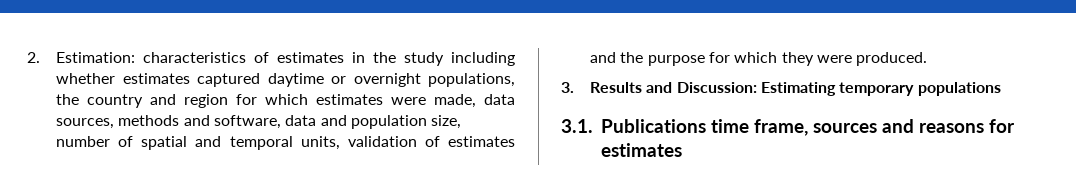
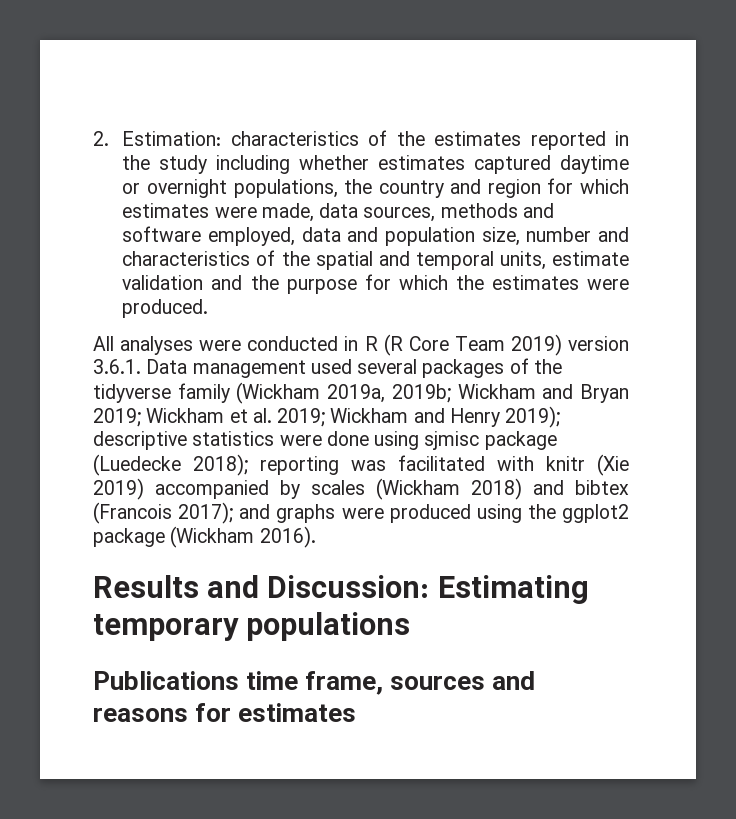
- 2. Estimation: characteristics of estimates in the study including whether estimates captured daytime or overnight populations, the country and region for which estimates were made, data sources, methods and software, data and population size, number of spatial and temporal units, validation of estimates and the purpose for which they were produced.
+ 2. Estimation: characteristics of the estimates reported in the study including whether estimates captured daytime or overnight populations, the country and region for which estimates were made, data sources, methods and software employed, data and population size, number and characteristics of the spatial and temporal units, estimate validation and the purpose for which the estimates were produced.
- 3. Results and Discussion: Estimating temporary populations
+ All analyses were conducted in R (R Core Team 2019) version 3.6.1. Data management used several packages of the tidyverse family (Wickham 2019a, 2019b; Wickham and Bryan 2019; Wickham et al. 2019; Wickham and Henry 2019); descriptive statistics were done using sjmisc package (Luedecke 2018); reporting was facilitated with knitr (Xie 2019) accompanied by scales (Wickham 2018) and bibtex (Francois 2017); and graphs were produced using the ggplot2 package (Wickham 2016).
+ Results and Discussion: Estimating temporary populations
- 3.1. Publications time frame, sources and reasons for estimates
+ Publications time frame, sources and reasons for estimates

